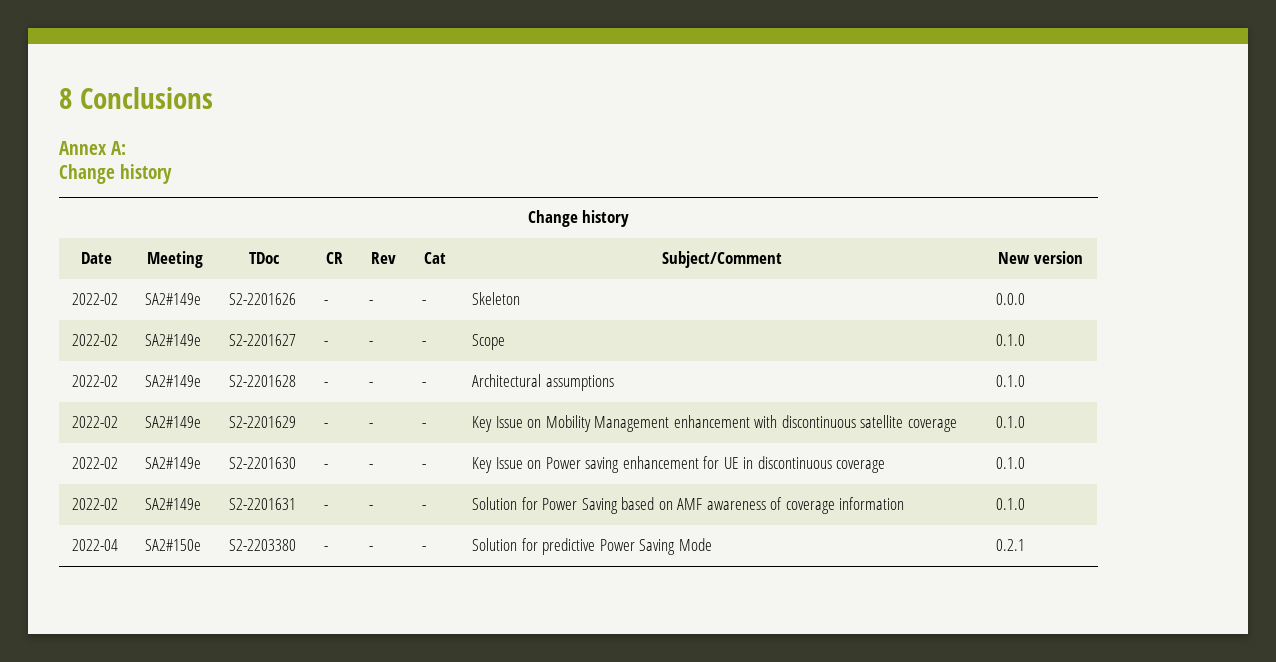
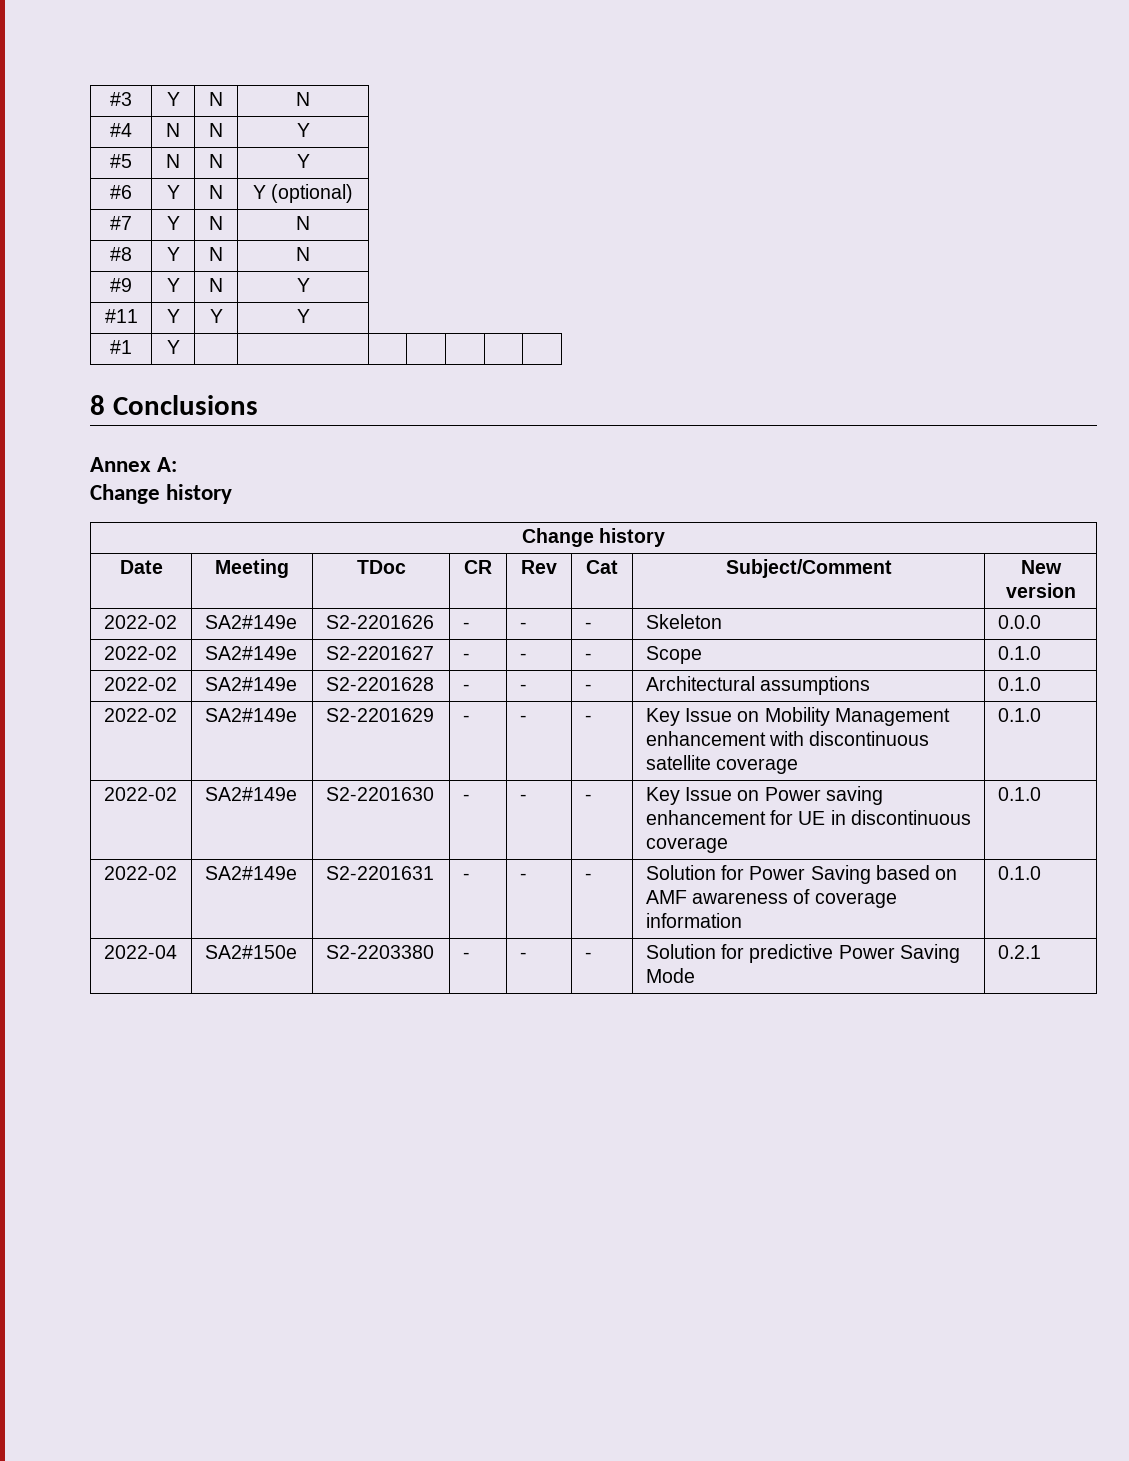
+ #3 | Y | N | N
+ #4 | N | N | Y
+ #5 | N | N | Y
+ #6 | Y | N | Y (optional)
+ #7 | Y | N | N
+ #8 | Y | N | N
+ #9 | Y | N | Y
+ #11 | Y | Y | Y
+ #1 | Y | | | | | | |

